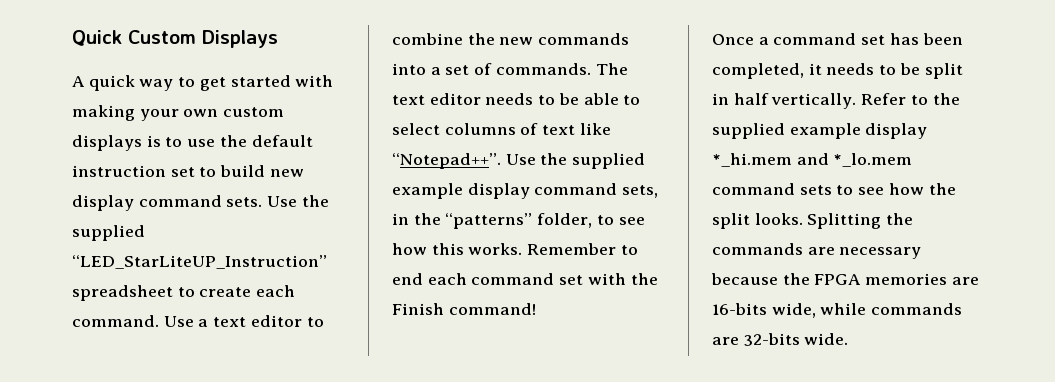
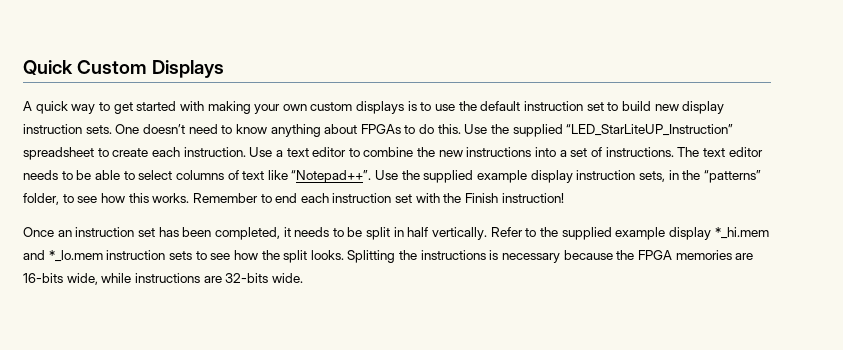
- A quick way to get started with making your own custom displays is to use the default instruction set to build new display command sets.
+ A quick way to get started with making your own custom displays is to use the default instruction set to build new display instruction sets. One doesn’t need to know anything about FPGAs to do this.
- Use the supplied “LED_StarLiteUP_Instruction” spreadsheet to create each command.
+ Use the supplied “LED_StarLiteUP_Instruction” spreadsheet to create each instruction.
- Use a text editor to combine the new commands into a set of commands.
+ Use a text editor to combine the new instructions into a set of instructions.
- Use the supplied example display command sets, in the “patterns” folder, to see how this works.
+ Use the supplied example display instruction sets, in the “patterns” folder, to see how this works.
- Remember to end each command set with the Finish command!
+ Remember to end each instruction set with the Finish instruction!
- Once a command set has been completed, it needs to be split in half vertically.
+ Once an instruction set has been completed, it needs to be split in half vertically.
- Refer to the supplied example display *_hi.mem and *_lo.mem command sets to see how the split looks.
+ Refer to the supplied example display *_hi.mem and *_lo.mem instruction sets to see how the split looks.
- Splitting the commands are necessary because the FPGA memories are 16-bits wide, while commands are 32-bits wide.
+ Splitting the instructions is necessary because the FPGA memories are 16-bits wide, while instructions are 32-bits wide.

